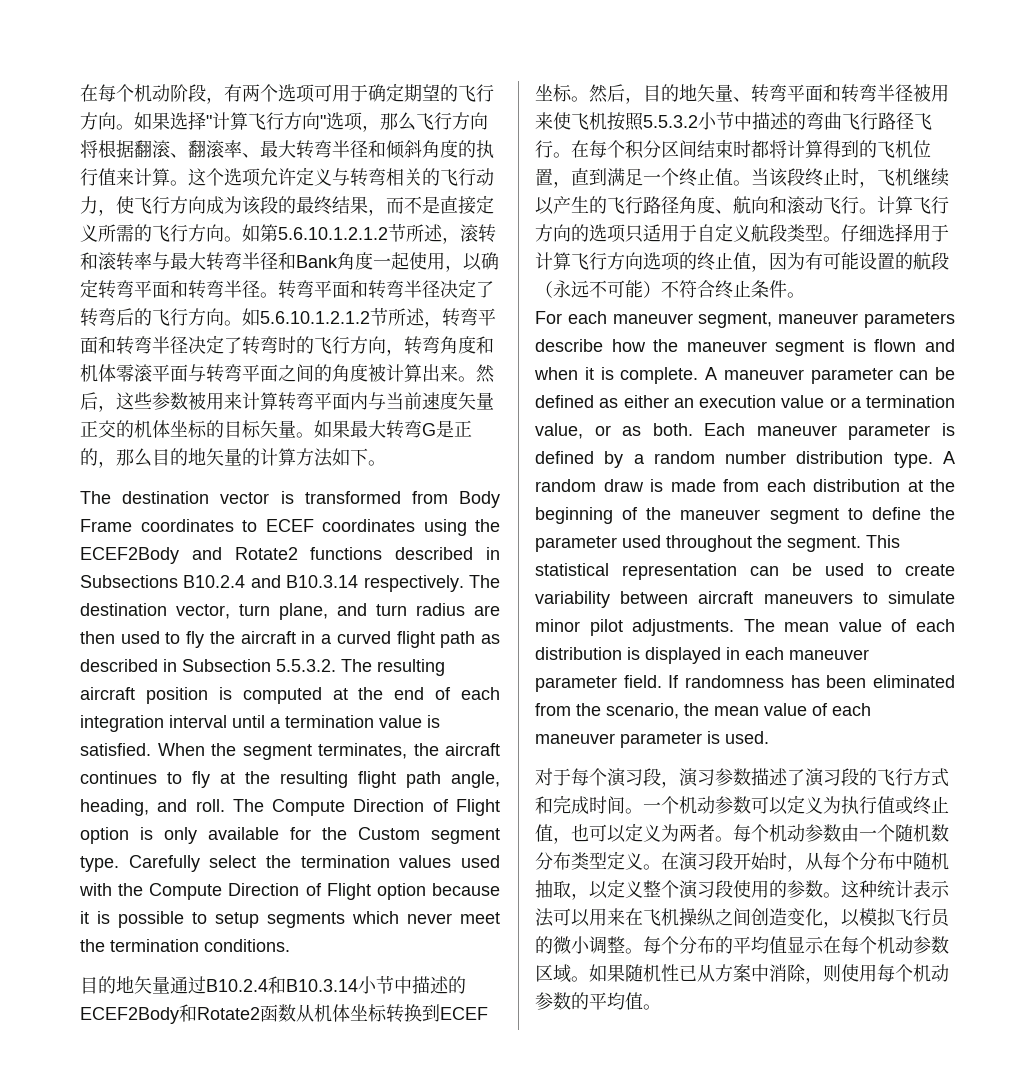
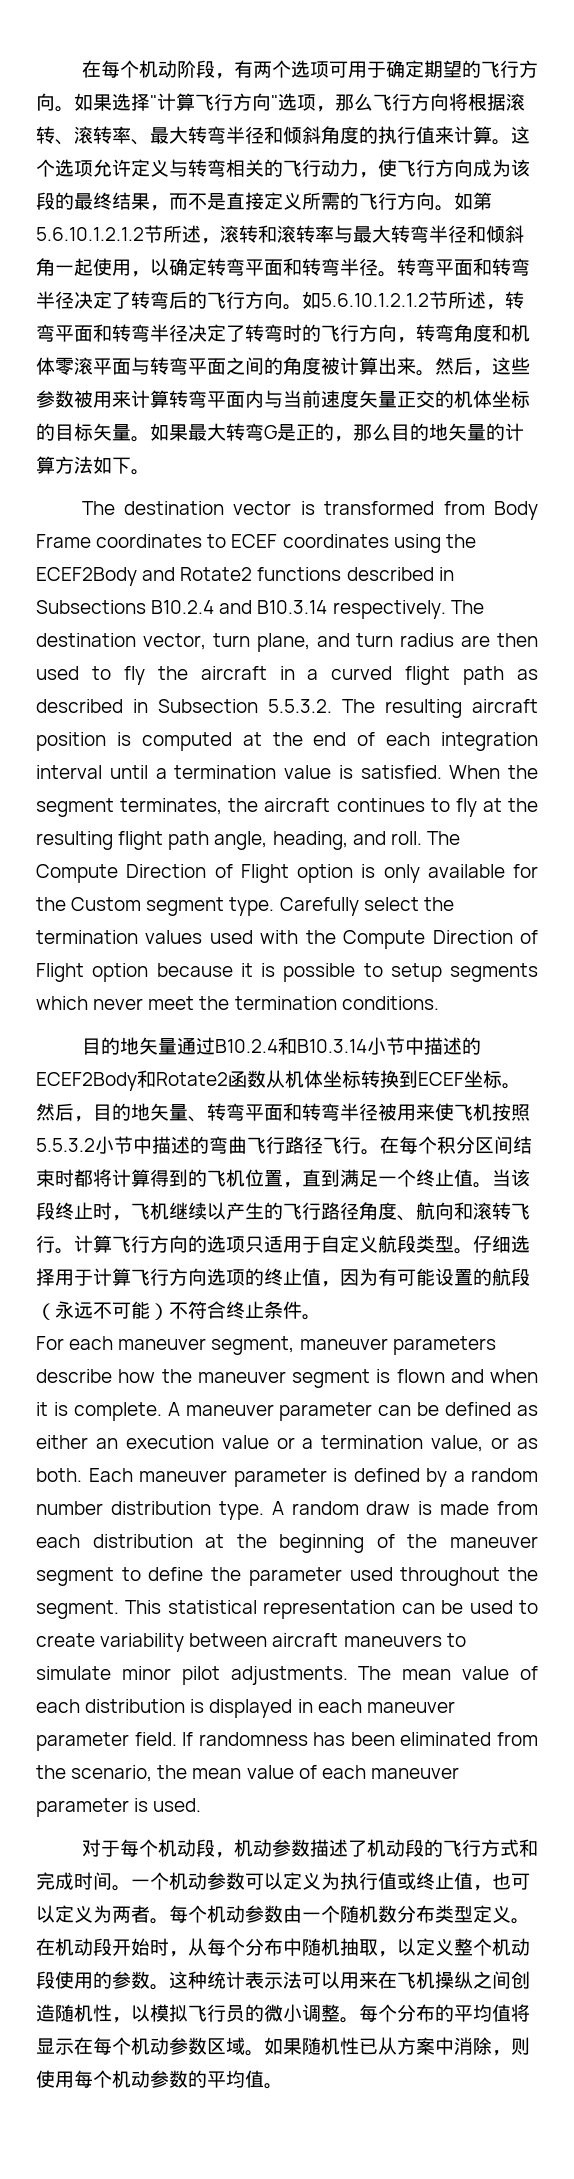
- 如果选择"计算飞行方向"选项，那么飞行方向将根据翻滚、翻滚率、最大转弯半径和倾斜角度的执行值来计算。
+ 如果选择"计算飞行方向"选项，那么飞行方向将根据滚转、滚转率、最大转弯半径和倾斜角度的执行值来计算。
- 如第5.6.10.1.2.1.2节所述，滚转和滚转率与最大转弯半径和Bank角度一起使用，以确定转弯平面和转弯半径。
+ 如第5.6.10.1.2.1.2节所述，滚转和滚转率与最大转弯半径和倾斜角一起使用，以确定转弯平面和转弯半径。
- 当该段终止时，飞机继续以产生的飞行路径角度、航向和滚动飞行。
+ 当该段终止时，飞机继续以产生的飞行路径角度、航向和滚转飞行。
- 对于每个演习段，演习参数描述了演习段的飞行方式和完成时间。
+ 对于每个机动段，机动参数描述了机动段的飞行方式和完成时间。
- 在演习段开始时，从每个分布中随机抽取，以定义整个演习段使用的参数。
+ 在机动段开始时，从每个分布中随机抽取，以定义整个机动段使用的参数。
- 这种统计表示法可以用来在飞机操纵之间创造变化，以模拟飞行员的微小调整。
+ 这种统计表示法可以用来在飞机操纵之间创造随机性，以模拟飞行员的微小调整。
- 每个分布的平均值显示在每个机动参数区域。
+ 每个分布的平均值将显示在每个机动参数区域。

